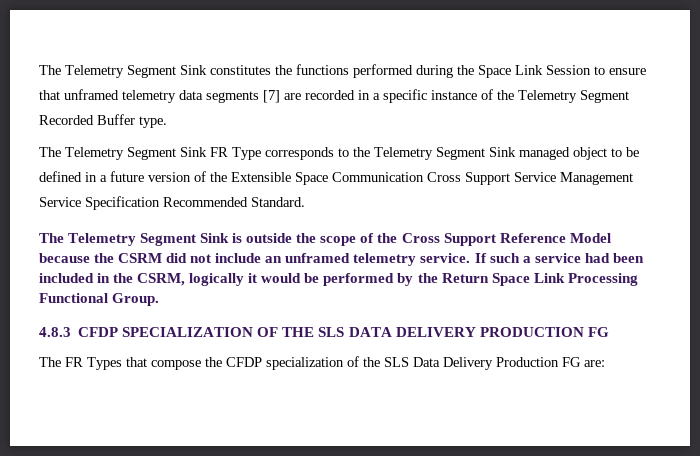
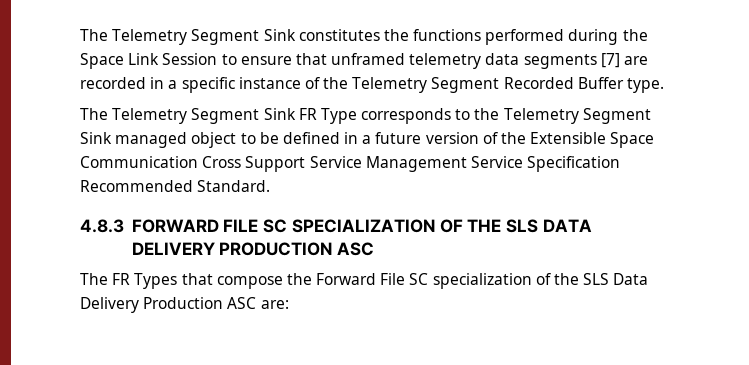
- The Telemetry Segment Sink is outside the scope of the Cross Support Reference Model because the CSRM did not include an unframed telemetry service. If such a service had been included in the CSRM, logically it would be performed by the Return Space Link Processing Functional Group.
- 4.8.3 CFDP SPECIALIZATION OF THE SLS DATA DELIVERY PRODUCTION FG
+ 4.8.3 FORWARD FILE SC SPECIALIZATION OF THE SLS DATA DELIVERY PRODUCTION ASC
- The FR Types that compose the CFDP specialization of the SLS Data Delivery Production FG are:
+ The FR Types that compose the Forward File SC specialization of the SLS Data Delivery Production ASC are:

